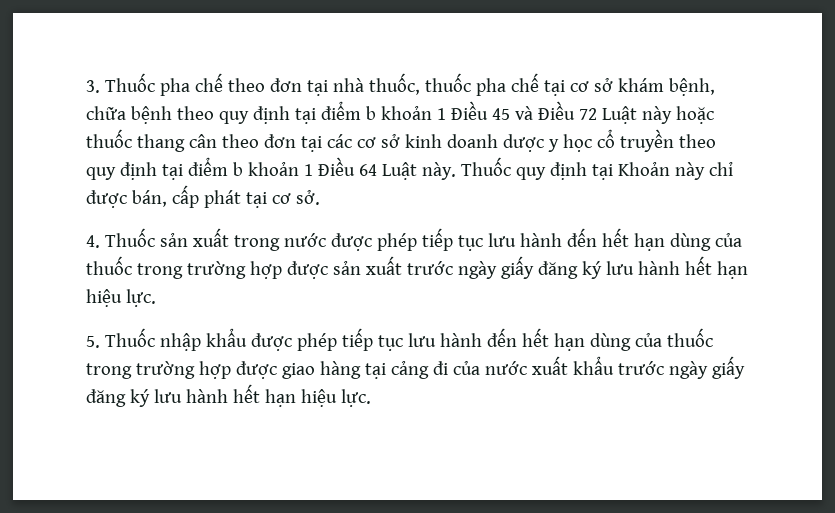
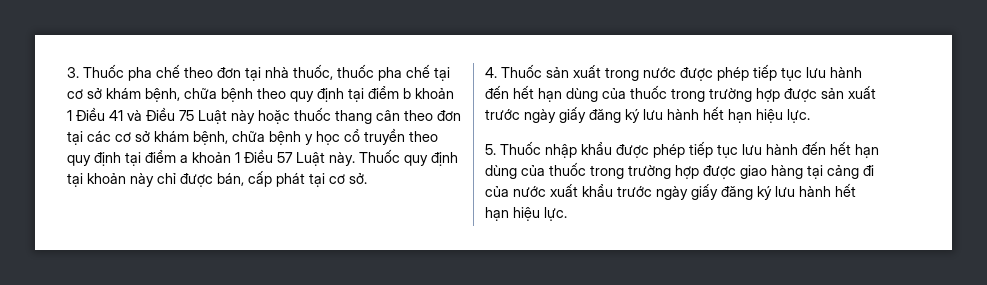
- 3. Thuốc pha chế theo đơn tại nhà thuốc, thuốc pha chế tại cơ sở khám bệnh, chữa bệnh theo quy định tại điểm b khoản 1 Điều 45 và Điều 72 Luật này hoặc thuốc thang cân theo đơn tại các cơ sở kinh doanh dược y học cổ truyền theo quy định tại điểm b khoản 1 Điều 64 Luật này.
+ 3. Thuốc pha chế theo đơn tại nhà thuốc, thuốc pha chế tại cơ sở khám bệnh, chữa bệnh theo quy định tại điểm b khoản 1 Điều 41 và Điều 75 Luật này hoặc thuốc thang cân theo đơn tại các cơ sở khám bệnh, chữa bệnh y học cổ truyền theo quy định tại điểm a khoản 1 Điều 57 Luật này.
- Thuốc quy định tại Khoản này chỉ được bán, cấp phát tại cơ sở.
+ Thuốc quy định tại khoản này chỉ được bán, cấp phát tại cơ sở.

